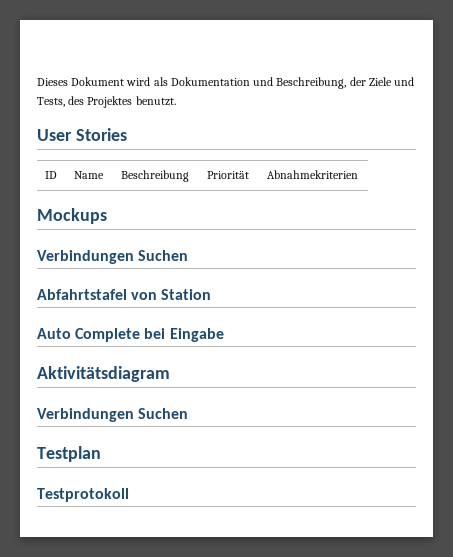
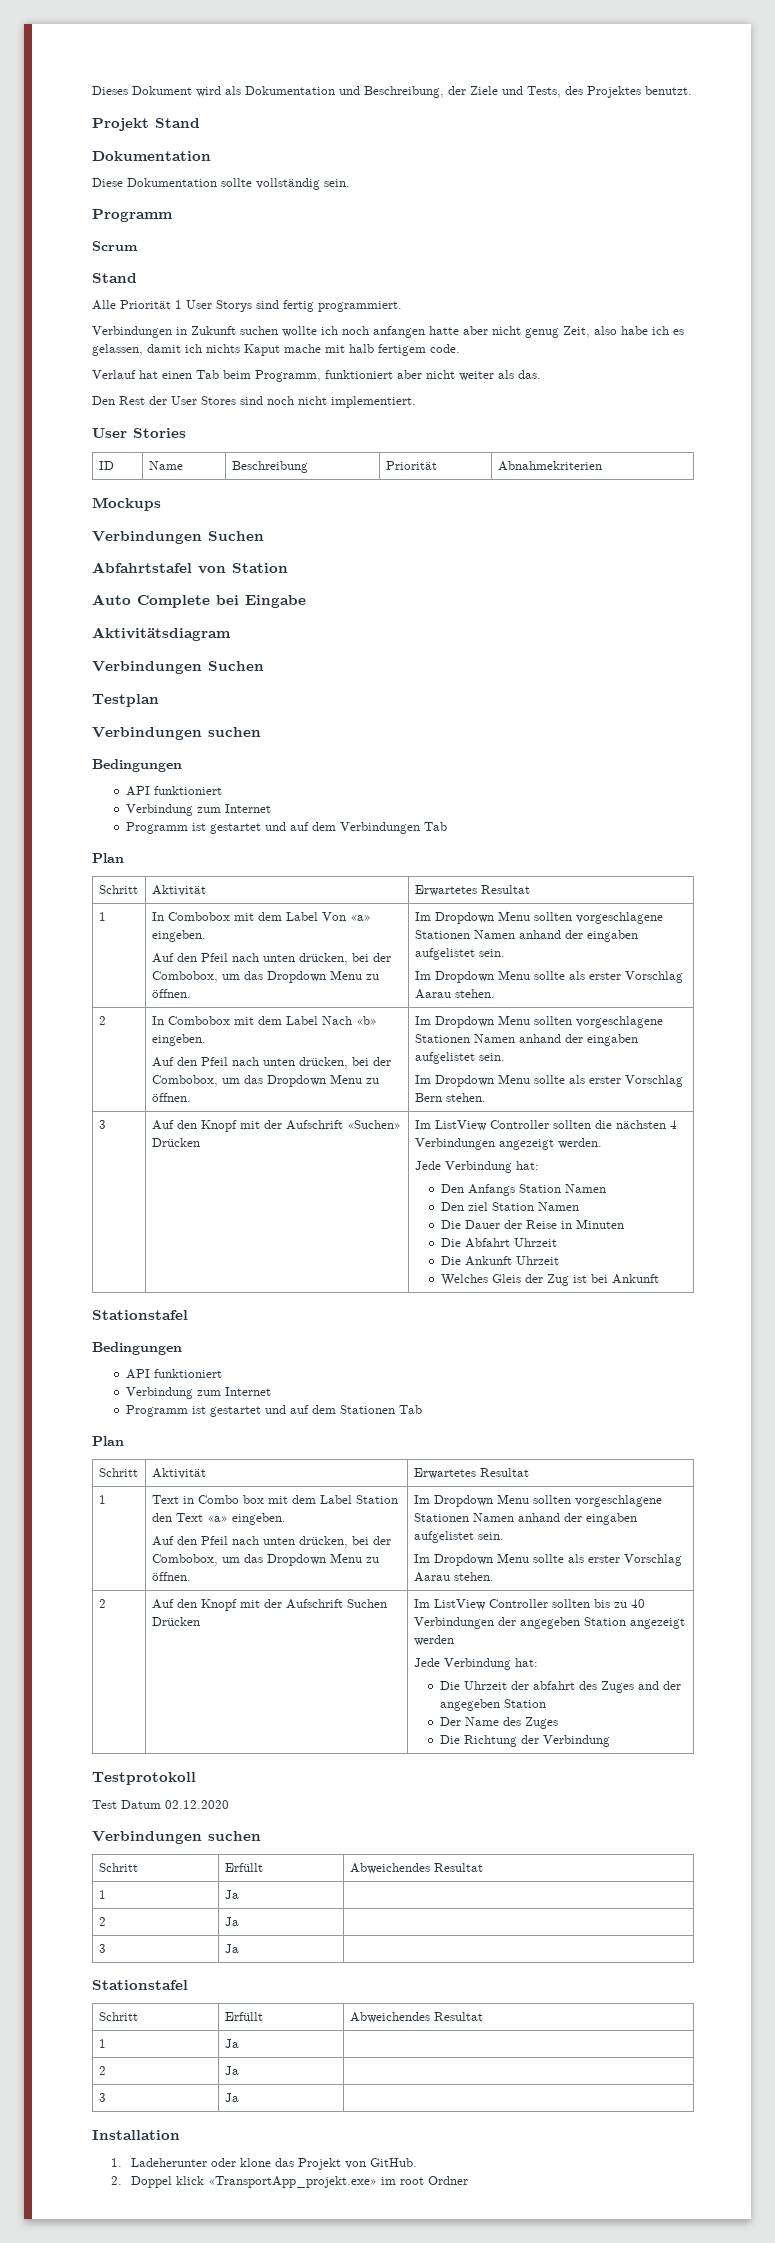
+ Projekt Stand
+ Dokumentation
+ Diese Dokumentation sollte vollständig sein.
+ Programm
+ Scrum
+ Stand
+ Alle Priorität 1 User Storys sind fertig programmiert.
+ Verbindungen in Zukunft suchen wollte ich noch anfangen hatte aber nicht genug Zeit, also habe ich es gelassen, damit ich nichts Kaput mache mit halb fertigem code.
+ Verlauf hat einen Tab beim Programm, funktioniert aber nicht weiter als das.
+ Den Rest der User Stores sind noch nicht implementiert.
  Testplan
+ Verbindungen suchen
+ Bedingungen
+ API funktioniert
+ Verbindung zum Internet
+ Programm ist gestartet und auf dem Verbindungen Tab
+ Plan
+ Schritt | Aktivität | Erwartetes Resultat
+ 1 | In Combobox mit dem Label Von «a» eingeben.
+ Auf den Pfeil nach unten drücken, bei der Combobox, um das Dropdown Menu zu öffnen. | Im Dropdown Menu sollten vorgeschlagene Stationen Namen anhand der eingaben aufgelistet sein.
+ Im Dropdown Menu sollte als erster Vorschlag Aarau stehen.
+ 2 | In Combobox mit dem Label Nach «b» eingeben.
+ Auf den Pfeil nach unten drücken, bei der Combobox, um das Dropdown Menu zu öffnen. | Im Dropdown Menu sollten vorgeschlagene Stationen Namen anhand der eingaben aufgelistet sein.
+ Im Dropdown Menu sollte als erster Vorschlag Bern stehen.
+ 3 | Auf den Knopf mit der Aufschrift «Suchen» Drücken | Im ListView Controller sollten die nächsten 4 Verbindungen angezeigt werden.
+ Jede Verbindung hat:
+ Den Anfangs Station Namen
+ Den ziel Station Namen
+ Die Dauer der Reise in Minuten
+ Die Abfahrt Uhrzeit
+ Die Ankunft Uhrzeit
+ Welches Gleis der Zug ist bei Ankunft
+ Stationstafel
+ Bedingungen
+ API funktioniert
+ Verbindung zum Internet
+ Programm ist gestartet und auf dem Stationen Tab
+ Plan
+ Schritt | Aktivität | Erwartetes Resultat
+ 1 | Text in Combo box mit dem Label Station den Text «a» eingeben.
+ Auf den Pfeil nach unten drücken, bei der Combobox, um das Dropdown Menu zu öffnen. | Im Dropdown Menu sollten vorgeschlagene Stationen Namen anhand der eingaben aufgelistet sein.
+ Im Dropdown Menu sollte als erster Vorschlag Aarau stehen.
+ 2 | Auf den Knopf mit der Aufschrift Suchen Drücken | Im ListView Controller sollten bis zu 40 Verbindungen der angegeben Station angezeigt werden
+ Jede Verbindung hat:
+ Die Uhrzeit der abfahrt des Zuges and der angegeben Station
+ Der Name des Zuges
+ Die Richtung der Verbindung
  Testprotokoll
+ Test Datum 02.12.2020
+ Verbindungen suchen
+ Schritt | Erfüllt | Abweichendes Resultat
+ 1 | Ja |
+ 2 | Ja |
+ 3 | Ja |
+ Stationstafel
+ Schritt | Erfüllt | Abweichendes Resultat
+ 1 | Ja |
+ 2 | Ja |
+ 3 | Ja |
+ Installation
+ 1. Ladeherunter oder klone das Projekt von GitHub.
+ 2. Doppel klick «TransportApp_projekt.exe» im root Ordner

